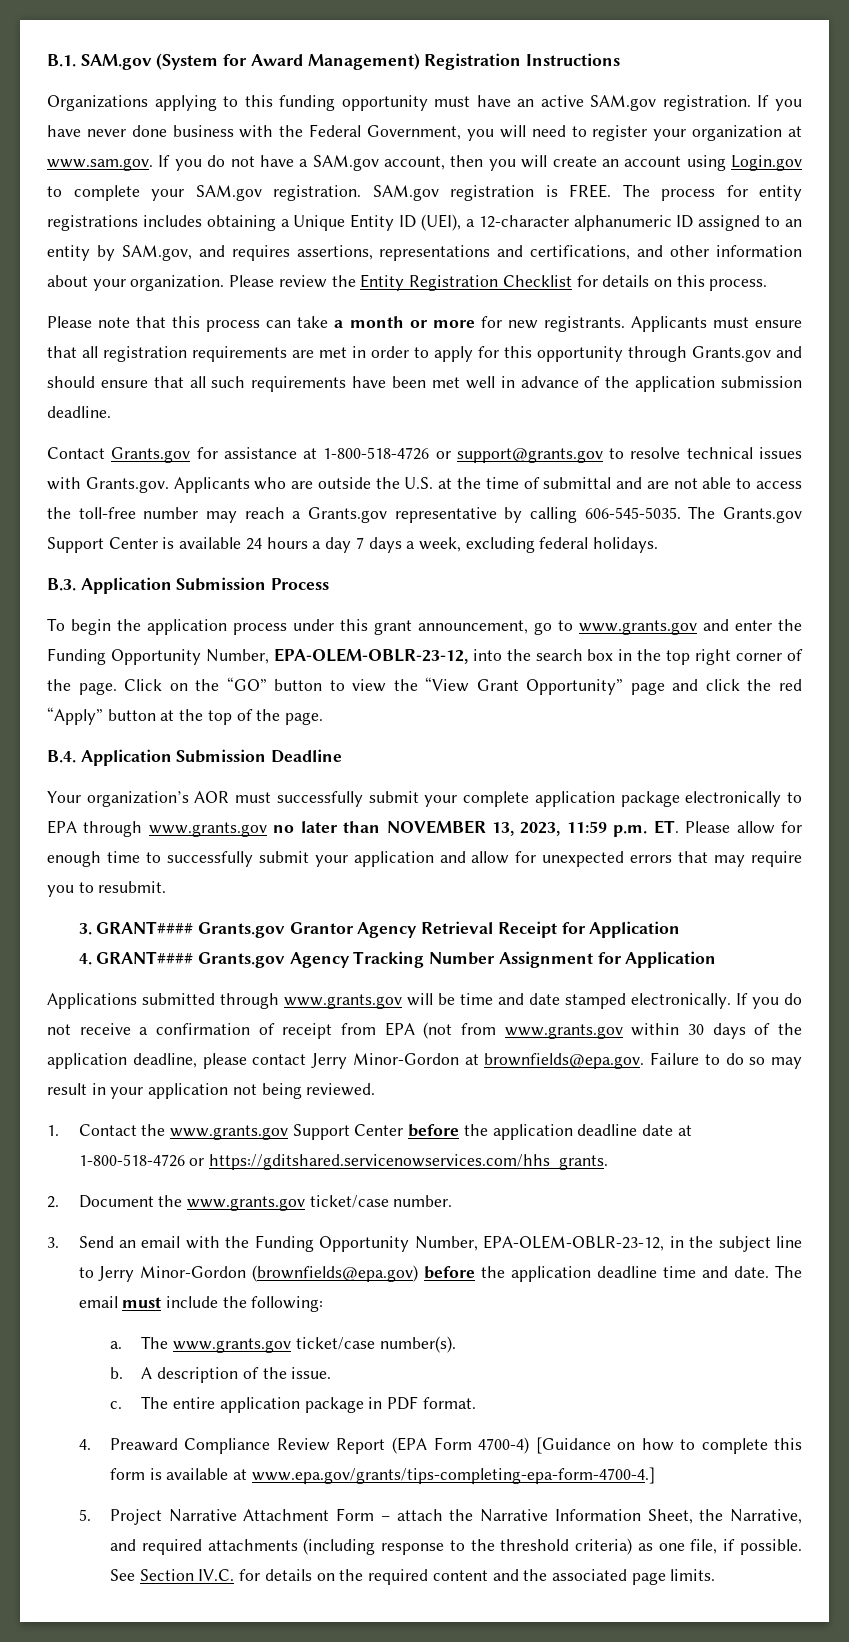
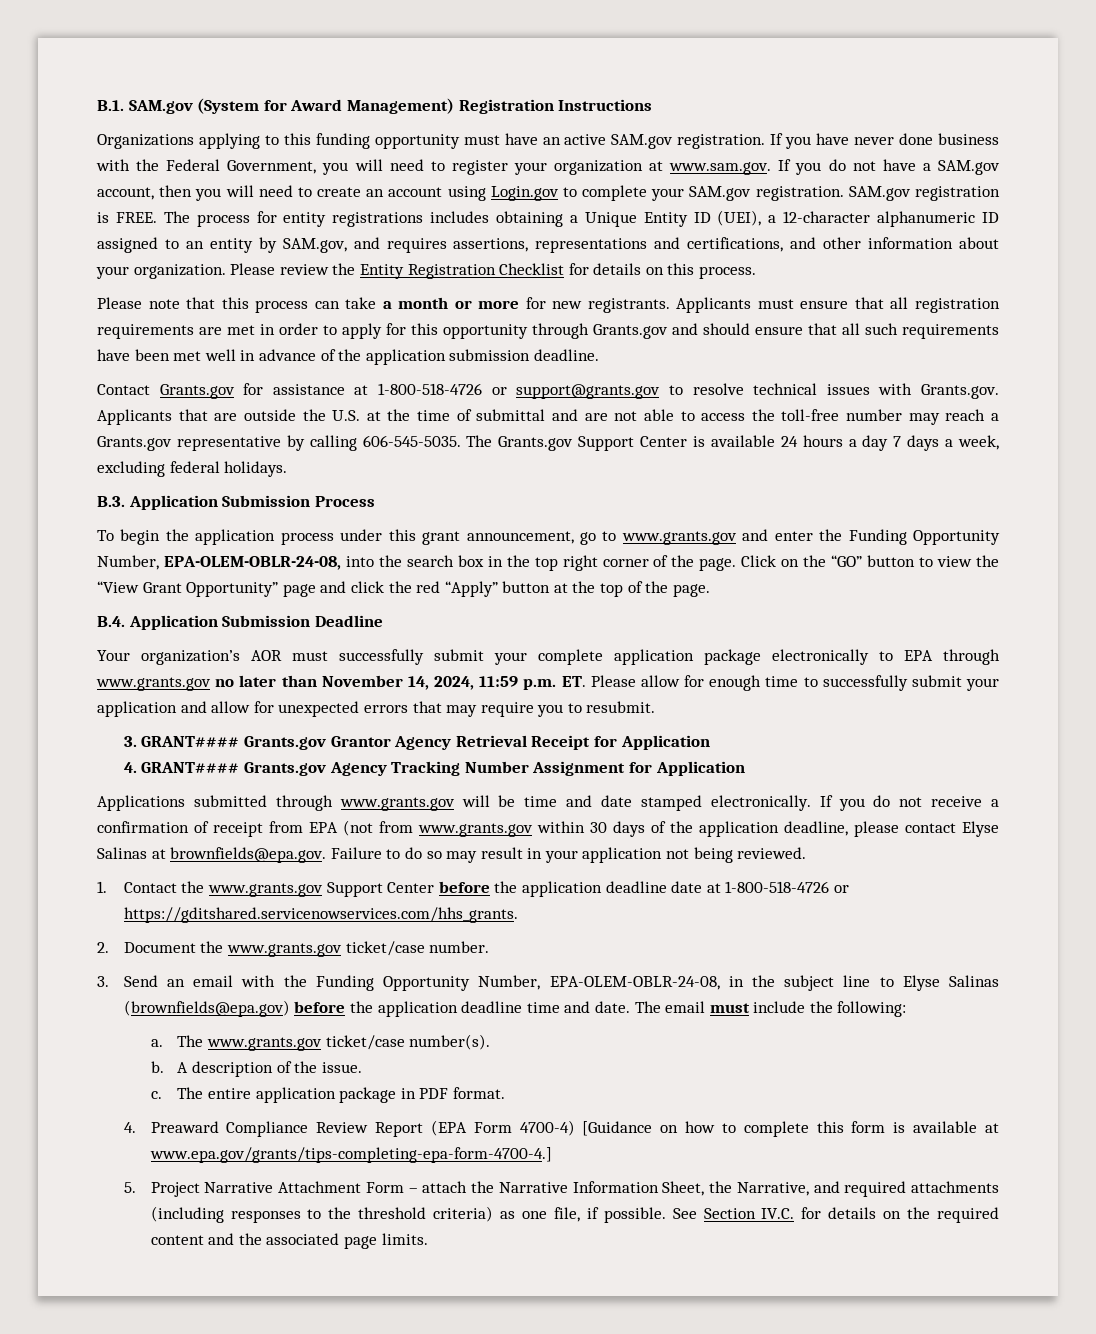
- If you have never done business with the Federal Government, you will need to register your organization at www.sam.gov. If you do not have a SAM.gov account, then you will create an account using Login.gov to complete your SAM.gov registration.
+ If you have never done business with the Federal Government, you will need to register your organization at www.sam.gov. If you do not have a SAM.gov account, then you will need to create an account using Login.gov to complete your SAM.gov registration.
- Contact Grants.gov for assistance at 1-800-518-4726 or support@grants.gov to resolve technical issues with Grants.gov. Applicants who are outside the U.S. at the time of submittal and are not able to access the toll-free number may reach a Grants.gov representative by calling 606-545-5035.
+ Contact Grants.gov for assistance at 1-800-518-4726 or support@grants.gov to resolve technical issues with Grants.gov. Applicants that are outside the U.S. at the time of submittal and are not able to access the toll-free number may reach a Grants.gov representative by calling 606-545-5035.
- To begin the application process under this grant announcement, go to www.grants.gov and enter the Funding Opportunity Number, EPA-OLEM-OBLR-23-12, into the search box in the top right corner of the page.
+ To begin the application process under this grant announcement, go to www.grants.gov and enter the Funding Opportunity Number, EPA-OLEM-OBLR-24-08, into the search box in the top right corner of the page.
- Your organization’s AOR must successfully submit your complete application package electronically to EPA through www.grants.gov no later than NOVEMBER 13, 2023, 11:59 p.m. ET. Please allow for enough time to successfully submit your application and allow for unexpected errors that may require you to resubmit.
+ Your organization’s AOR must successfully submit your complete application package electronically to EPA through www.grants.gov no later than November 14, 2024, 11:59 p.m. ET. Please allow for enough time to successfully submit your application and allow for unexpected errors that may require you to resubmit.
- If you do not receive a confirmation of receipt from EPA (not from www.grants.gov within 30 days of the application deadline, please contact Jerry Minor-Gordon at brownfields@epa.gov. Failure to do so may result in your application not being reviewed.
+ If you do not receive a confirmation of receipt from EPA (not from www.grants.gov within 30 days of the application deadline, please contact Elyse Salinas at brownfields@epa.gov. Failure to do so may result in your application not being reviewed.
- 3. Send an email with the Funding Opportunity Number, EPA-OLEM-OBLR-23-12, in the subject line to Jerry Minor-Gordon (brownfields@epa.gov) before the application deadline time and date.
+ 3. Send an email with the Funding Opportunity Number, EPA-OLEM-OBLR-24-08, in the subject line to Elyse Salinas (brownfields@epa.gov) before the application deadline time and date.
- 5. Project Narrative Attachment Form – attach the Narrative Information Sheet, the Narrative, and required attachments (including response to the threshold criteria) as one file, if possible.
+ 5. Project Narrative Attachment Form – attach the Narrative Information Sheet, the Narrative, and required attachments (including responses to the threshold criteria) as one file, if possible.

